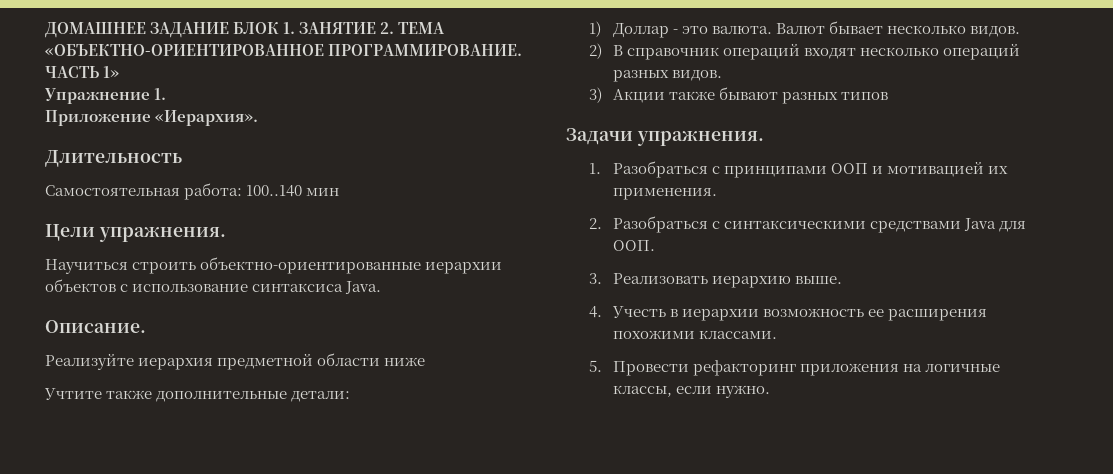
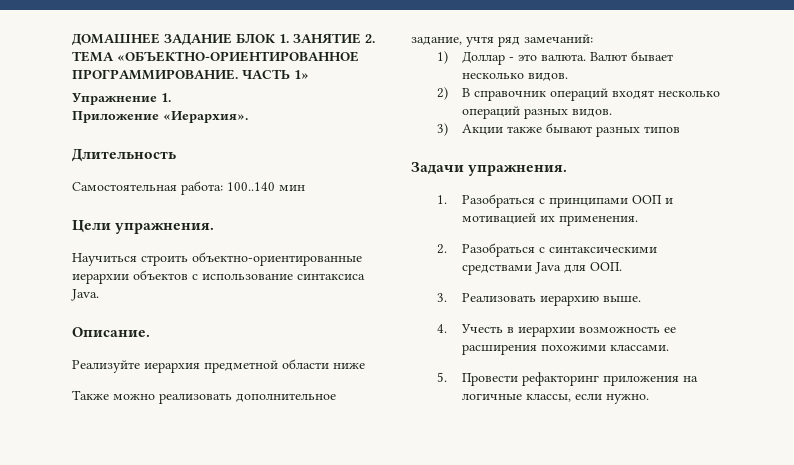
- Учтите также дополнительные детали:
+ Также можно реализовать дополнительное задание, учтя ряд замечаний:

